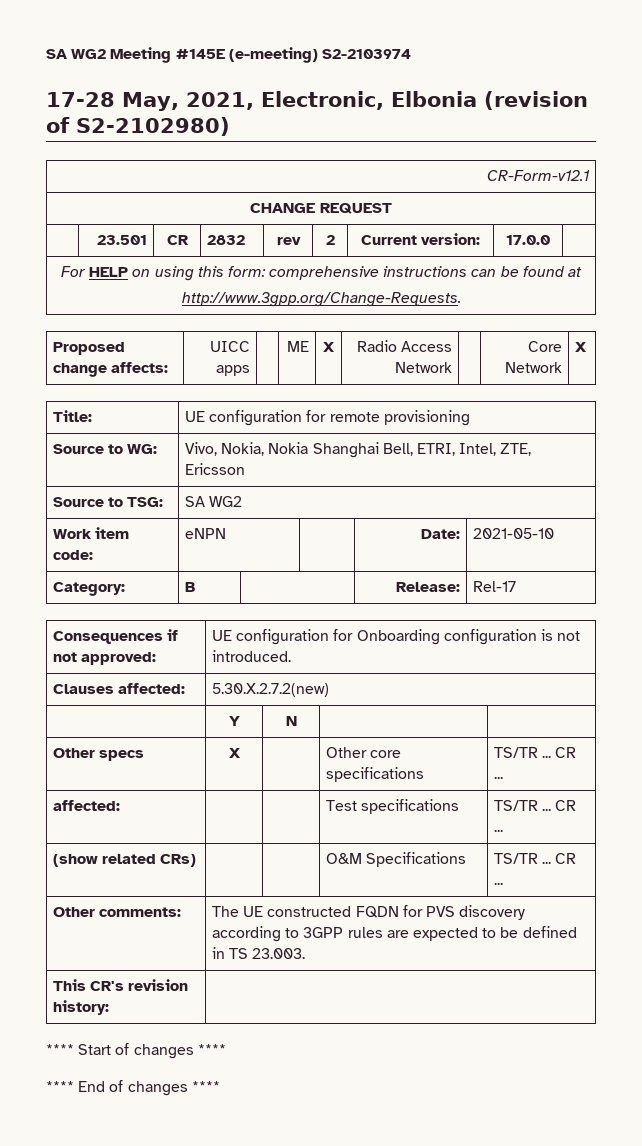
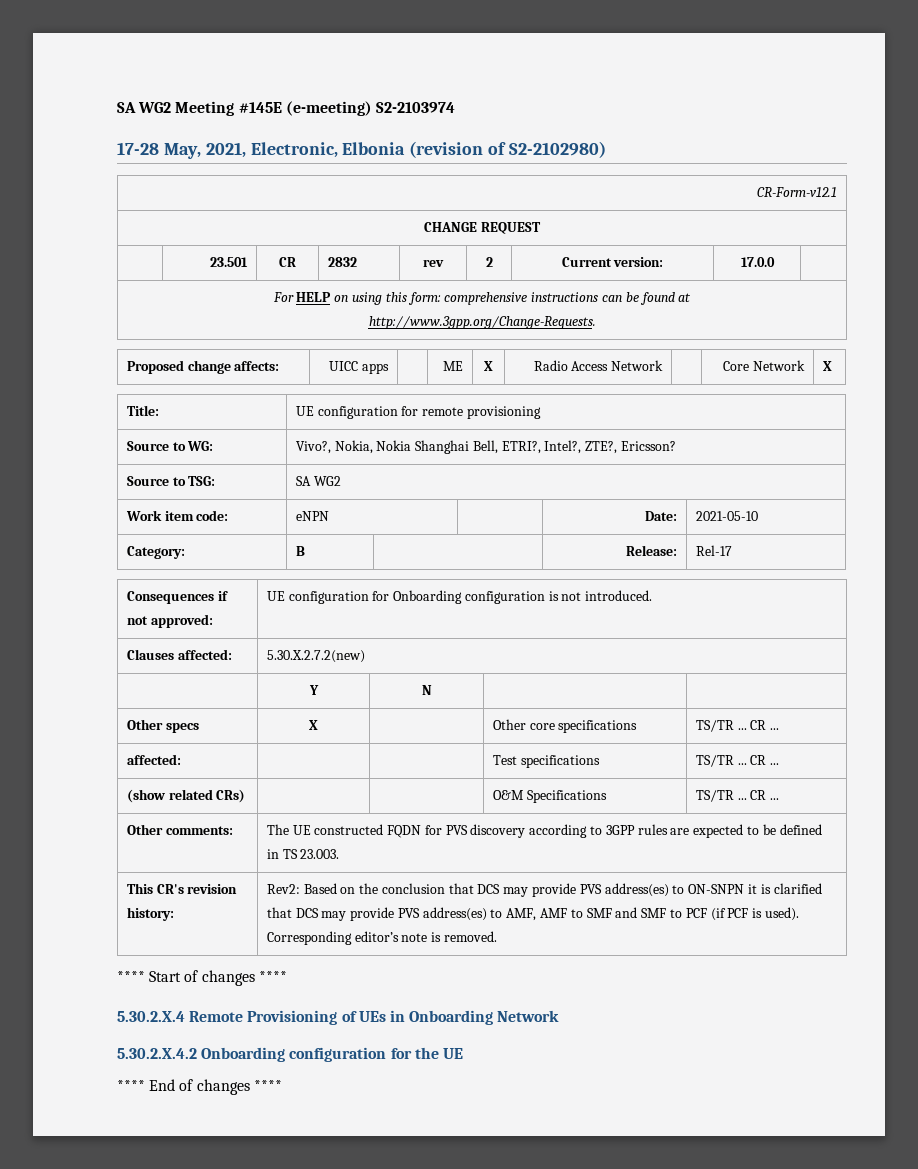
- Source to WG: | Vivo, Nokia, Nokia Shanghai Bell, ETRI, Intel, ZTE, Ericsson
+ Source to WG: | Vivo?, Nokia, Nokia Shanghai Bell, ETRI?, Intel?, ZTE?, Ericsson?
+ Rev2: Based on the conclusion that DCS may provide PVS address(es) to ON-SNPN it is clarified that DCS may provide PVS address(es) to AMF, AMF to SMF and SMF to PCF (if PCF is used). Corresponding editor’s note is removed.
+ 5.30.2.X.4 Remote Provisioning of UEs in Onboarding Network
+ 5.30.2.X.4.2 Onboarding configuration for the UE

